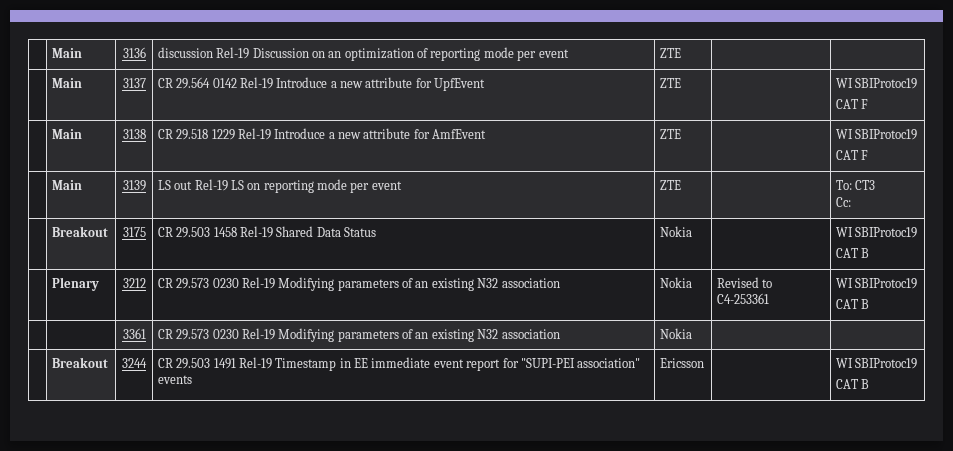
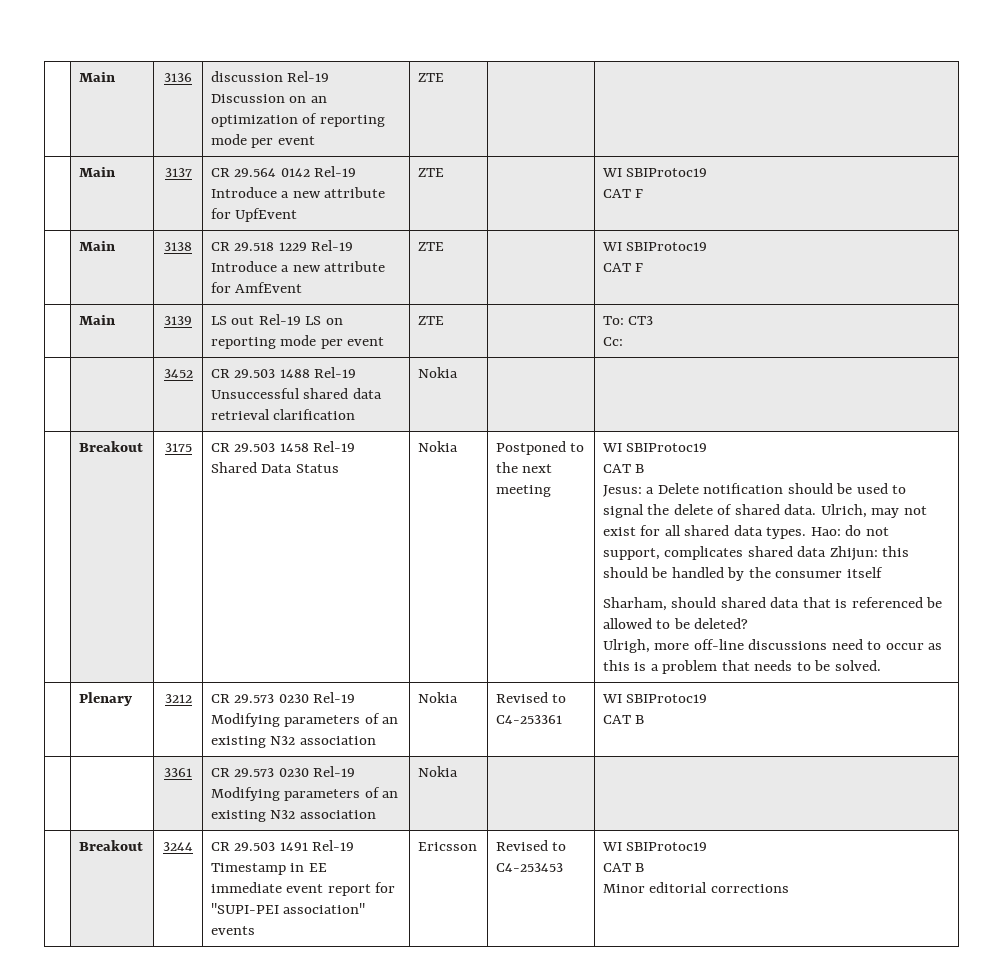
+ | | 3452 | CR 29.503 1488 Rel-19 Unsuccessful shared data retrieval clarification | Nokia | |
- Nokia | | WI SBIProtoc19
+ Nokia | Postponed to the next meeting | WI SBIProtoc19
  CAT B
+ Jesus: a Delete notification should be used to signal the delete of shared data. Ulrich, may not exist for all shared data types. Hao: do not support, complicates shared data Zhijun: this should be handled by the consumer itself
+ Sharham, should shared data that is referenced be allowed to be deleted?
+ Ulrigh, more off-line discussions need to occur as this is a problem that needs to be solved.
- | Breakout | 3244 | CR 29.503 1491 Rel-19 Timestamp in EE immediate event report for "SUPI-PEI association" events | Ericsson | | WI SBIProtoc19
+ | Breakout | 3244 | CR 29.503 1491 Rel-19 Timestamp in EE immediate event report for "SUPI-PEI association" events | Ericsson | Revised to C4-253453 | WI SBIProtoc19
  CAT B
+ Minor editorial corrections

